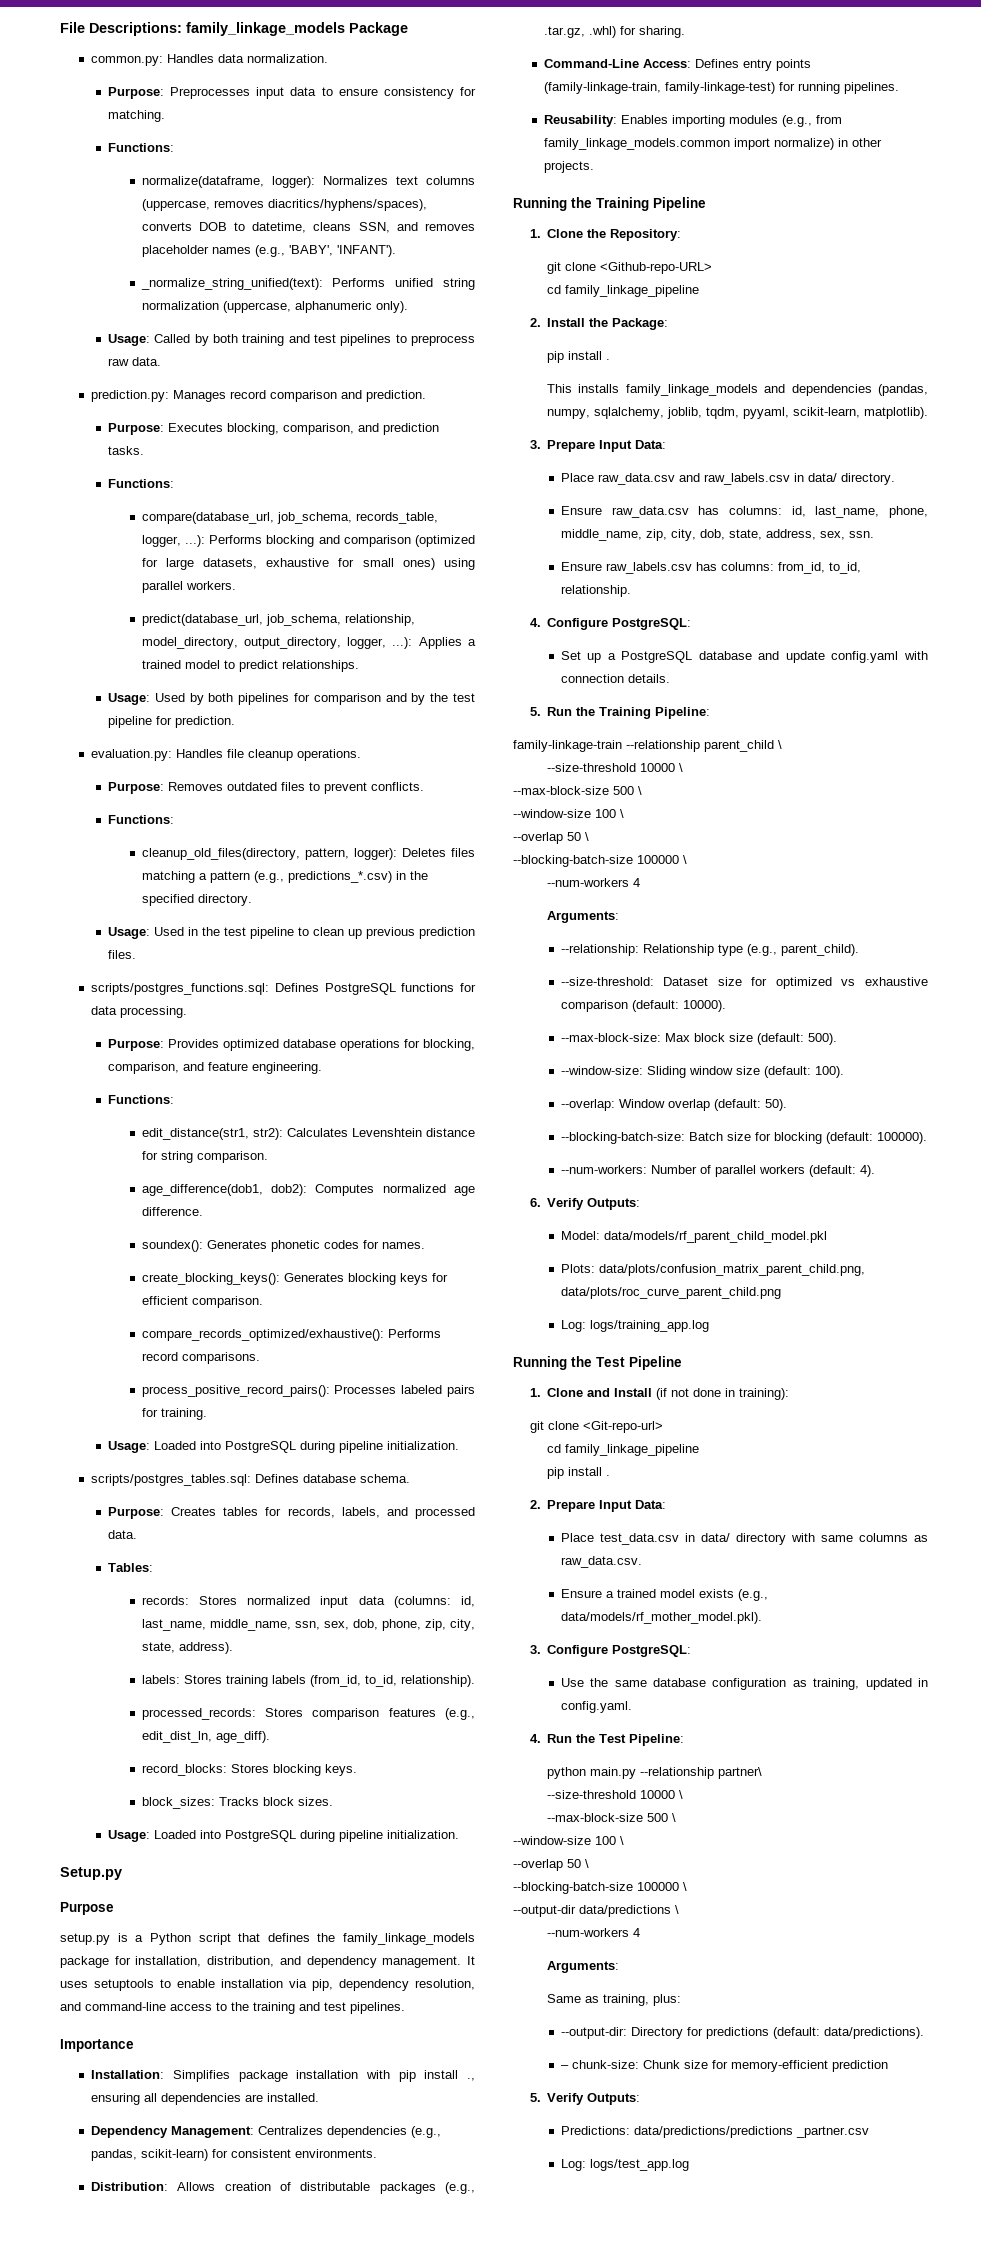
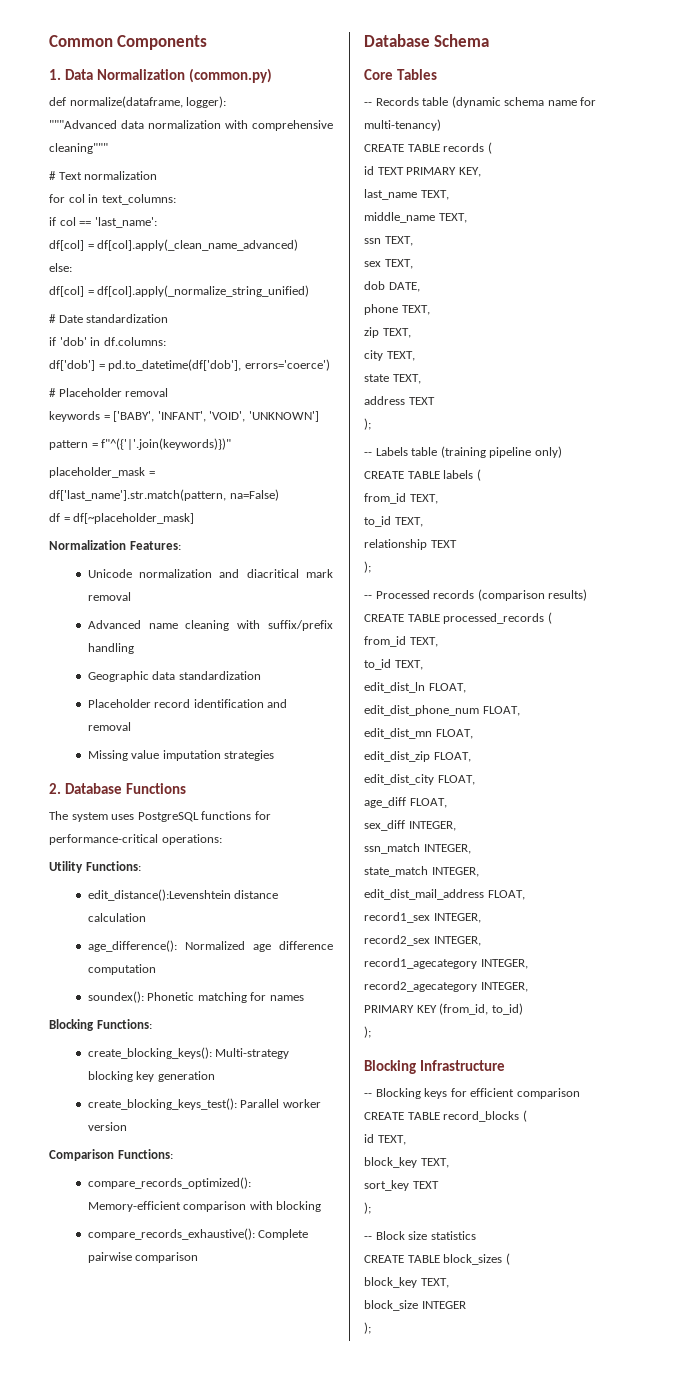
- File Descriptions: family_linkage_models Package
- common.py: Handles data normalization.
- Purpose: Preprocesses input data to ensure consistency for matching.
- Functions:
- normalize(dataframe, logger): Normalizes text columns (uppercase, removes diacritics/hyphens/spaces), converts DOB to datetime, cleans SSN, and removes placeholder names (e.g., 'BABY', 'INFANT').
- _normalize_string_unified(text): Performs unified string normalization (uppercase, alphanumeric only).
- Usage: Called by both training and test pipelines to preprocess raw data.
- prediction.py: Manages record comparison and prediction.
- Purpose: Executes blocking, comparison, and prediction tasks.
- Functions:
- compare(database_url, job_schema, records_table, logger, ...): Performs blocking and comparison (optimized for large datasets, exhaustive for small ones) using parallel workers.
- predict(database_url, job_schema, relationship, model_directory, output_directory, logger, ...): Applies a trained model to predict relationships.
- Usage: Used by both pipelines for comparison and by the test pipeline for prediction.
- evaluation.py: Handles file cleanup operations.
- Purpose: Removes outdated files to prevent conflicts.
- Functions:
- cleanup_old_files(directory, pattern, logger): Deletes files matching a pattern (e.g., predictions_*.csv) in the specified directory.
- Usage: Used in the test pipeline to clean up previous prediction files.
- scripts/postgres_functions.sql: Defines PostgreSQL functions for data processing.
- Purpose: Provides optimized database operations for blocking, comparison, and feature engineering.
- Functions:
- edit_distance(str1, str2): Calculates Levenshtein distance for string comparison.
- age_difference(dob1, dob2): Computes normalized age difference.
- soundex(): Generates phonetic codes for names.
- create_blocking_keys(): Generates blocking keys for efficient comparison.
- compare_records_optimized/exhaustive(): Performs record comparisons.
- process_positive_record_pairs(): Processes labeled pairs for training.
- Usage: Loaded into PostgreSQL during pipeline initialization.
- scripts/postgres_tables.sql: Defines database schema.
- Purpose: Creates tables for records, labels, and processed data.
- Tables:
- records: Stores normalized input data (columns: id, last_name, middle_name, ssn, sex, dob, phone, zip, city, state, address).
- labels: Stores training labels (from_id, to_id, relationship).
- processed_records: Stores comparison features (e.g., edit_dist_ln, age_diff).
- record_blocks: Stores blocking keys.
- block_sizes: Tracks block sizes.
- Usage: Loaded into PostgreSQL during pipeline initialization.
- Setup.py
- Purpose
- setup.py is a Python script that defines the family_linkage_models package for installation, distribution, and dependency management. It uses setuptools to enable installation via pip, dependency resolution, and command-line access to the training and test pipelines.
- Importance
- Installation: Simplifies package installation with pip install ., ensuring all dependencies are installed.
- Dependency Management: Centralizes dependencies (e.g., pandas, scikit-learn) for consistent environments.
- Distribution: Allows creation of distributable packages (e.g., .tar.gz, .whl) for sharing.
- Command-Line Access: Defines entry points (family-linkage-train, family-linkage-test) for running pipelines.
- Reusability: Enables importing modules (e.g., from family_linkage_models.common import normalize) in other projects.
- Running the Training Pipeline
- 1. Clone the Repository:
- git clone <Github-repo-URL>
- cd family_linkage_pipeline
- 2. Install the Package:
- pip install .
- This installs family_linkage_models and dependencies (pandas, numpy, sqlalchemy, joblib, tqdm, pyyaml, scikit-learn, matplotlib).
- 3. Prepare Input Data:
- Place raw_data.csv and raw_labels.csv in data/ directory.
- Ensure raw_data.csv has columns: id, last_name, phone, middle_name, zip, city, dob, state, address, sex, ssn.
- Ensure raw_labels.csv has columns: from_id, to_id, relationship.
- 4. Configure PostgreSQL:
- Set up a PostgreSQL database and update config.yaml with connection details.
- 5. Run the Training Pipeline:
- family-linkage-train --relationship parent_child \
- --size-threshold 10000 \
- --max-block-size 500 \
- --window-size 100 \
- --overlap 50 \
- --blocking-batch-size 100000 \
- --num-workers 4
- Arguments:
- --relationship: Relationship type (e.g., parent_child).
- --size-threshold: Dataset size for optimized vs exhaustive comparison (default: 10000).
- --max-block-size: Max block size (default: 500).
- --window-size: Sliding window size (default: 100).
- --overlap: Window overlap (default: 50).
- --blocking-batch-size: Batch size for blocking (default: 100000).
- --num-workers: Number of parallel workers (default: 4).
- 6. Verify Outputs:
- Model: data/models/rf_parent_child_model.pkl
- Plots: data/plots/confusion_matrix_parent_child.png, data/plots/roc_curve_parent_child.png
- Log: logs/training_app.log
- Running the Test Pipeline
- 1. Clone and Install (if not done in training):
- git clone <Git-repo-url>
- cd family_linkage_pipeline
- pip install .
- 2. Prepare Input Data:
- Place test_data.csv in data/ directory with same columns as raw_data.csv.
- Ensure a trained model exists (e.g., data/models/rf_mother_model.pkl).
- 3. Configure PostgreSQL:
- Use the same database configuration as training, updated in config.yaml.
- 4. Run the Test Pipeline:
- python main.py --relationship partner\
- --size-threshold 10000 \
- --max-block-size 500 \
- --window-size 100 \
- --overlap 50 \
- --blocking-batch-size 100000 \
- --output-dir data/predictions \
- --num-workers 4
- Arguments:
- Same as training, plus:
- --output-dir: Directory for predictions (default: data/predictions).
- – chunk-size: Chunk size for memory-efficient prediction
- 5. Verify Outputs:
- Predictions: data/predictions/predictions _partner.csv
- Log: logs/test_app.log
+ Common Components
+ 1. Data Normalization (common.py)
+ def normalize(dataframe, logger):
+ """Advanced data normalization with comprehensive cleaning"""
+ # Text normalization
+ for col in text_columns:
+ if col == 'last_name':
+ df[col] = df[col].apply(_clean_name_advanced)
+ else:
+ df[col] = df[col].apply(_normalize_string_unified)
+ # Date standardization
+ if 'dob' in df.columns:
+ df['dob'] = pd.to_datetime(df['dob'], errors='coerce')
+ # Placeholder removal
+ keywords = ['BABY', 'INFANT', 'VOID', 'UNKNOWN']
+ pattern = f"^({'|'.join(keywords)})"
+ placeholder_mask = df['last_name'].str.match(pattern, na=False)
+ df = df[~placeholder_mask]
+ Normalization Features:
+ Unicode normalization and diacritical mark removal
+ Advanced name cleaning with suffix/prefix handling
+ Geographic data standardization
+ Placeholder record identification and removal
+ Missing value imputation strategies
+ 2. Database Functions
+ The system uses PostgreSQL functions for performance-critical operations:
+ Utility Functions:
+ edit_distance():Levenshtein distance calculation
+ age_difference(): Normalized age difference computation
+ soundex(): Phonetic matching for names
+ Blocking Functions:
+ create_blocking_keys(): Multi-strategy blocking key generation
+ create_blocking_keys_test(): Parallel worker version
+ Comparison Functions:
+ compare_records_optimized(): Memory-efficient comparison with blocking
+ compare_records_exhaustive(): Complete pairwise comparison
+ Database Schema
+ Core Tables
+ -- Records table (dynamic schema name for multi-tenancy)
+ CREATE TABLE records (
+ id TEXT PRIMARY KEY,
+ last_name TEXT,
+ middle_name TEXT,
+ ssn TEXT,
+ sex TEXT,
+ dob DATE,
+ phone TEXT,
+ zip TEXT,
+ city TEXT,
+ state TEXT,
+ address TEXT
+ );
+ -- Labels table (training pipeline only)
+ CREATE TABLE labels (
+ from_id TEXT,
+ to_id TEXT,
+ relationship TEXT
+ );
+ -- Processed records (comparison results)
+ CREATE TABLE processed_records (
+ from_id TEXT,
+ to_id TEXT,
+ edit_dist_ln FLOAT,
+ edit_dist_phone_num FLOAT,
+ edit_dist_mn FLOAT,
+ edit_dist_zip FLOAT,
+ edit_dist_city FLOAT,
+ age_diff FLOAT,
+ sex_diff INTEGER,
+ ssn_match INTEGER,
+ state_match INTEGER,
+ edit_dist_mail_address FLOAT,
+ record1_sex INTEGER,
+ record2_sex INTEGER,
+ record1_agecategory INTEGER,
+ record2_agecategory INTEGER,
+ PRIMARY KEY (from_id, to_id)
+ );
+ Blocking Infrastructure
+ -- Blocking keys for efficient comparison
+ CREATE TABLE record_blocks (
+ id TEXT,
+ block_key TEXT,
+ sort_key TEXT
+ );
+ -- Block size statistics
+ CREATE TABLE block_sizes (
+ block_key TEXT,
+ block_size INTEGER
+ );

